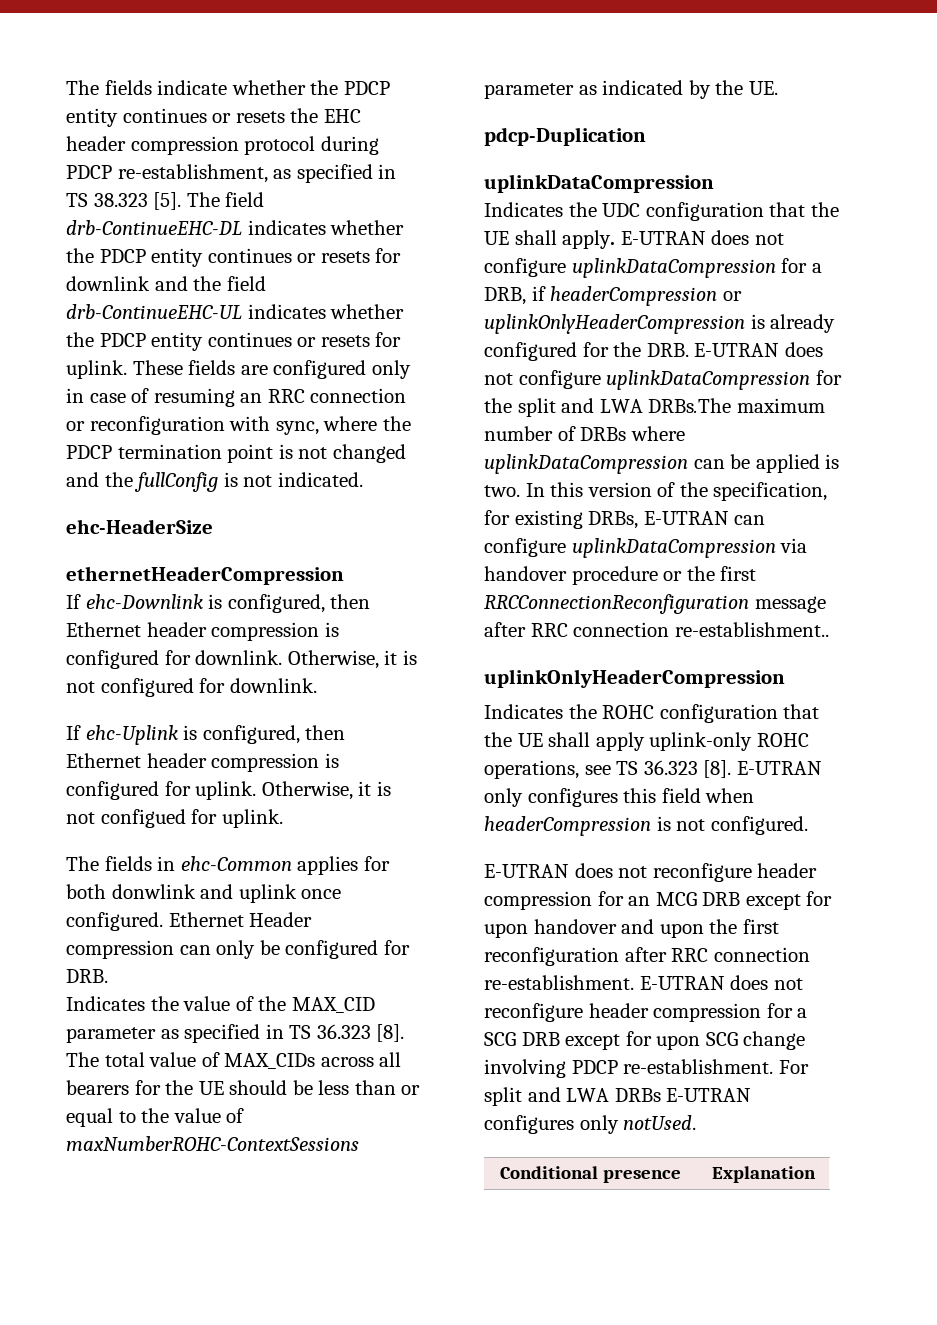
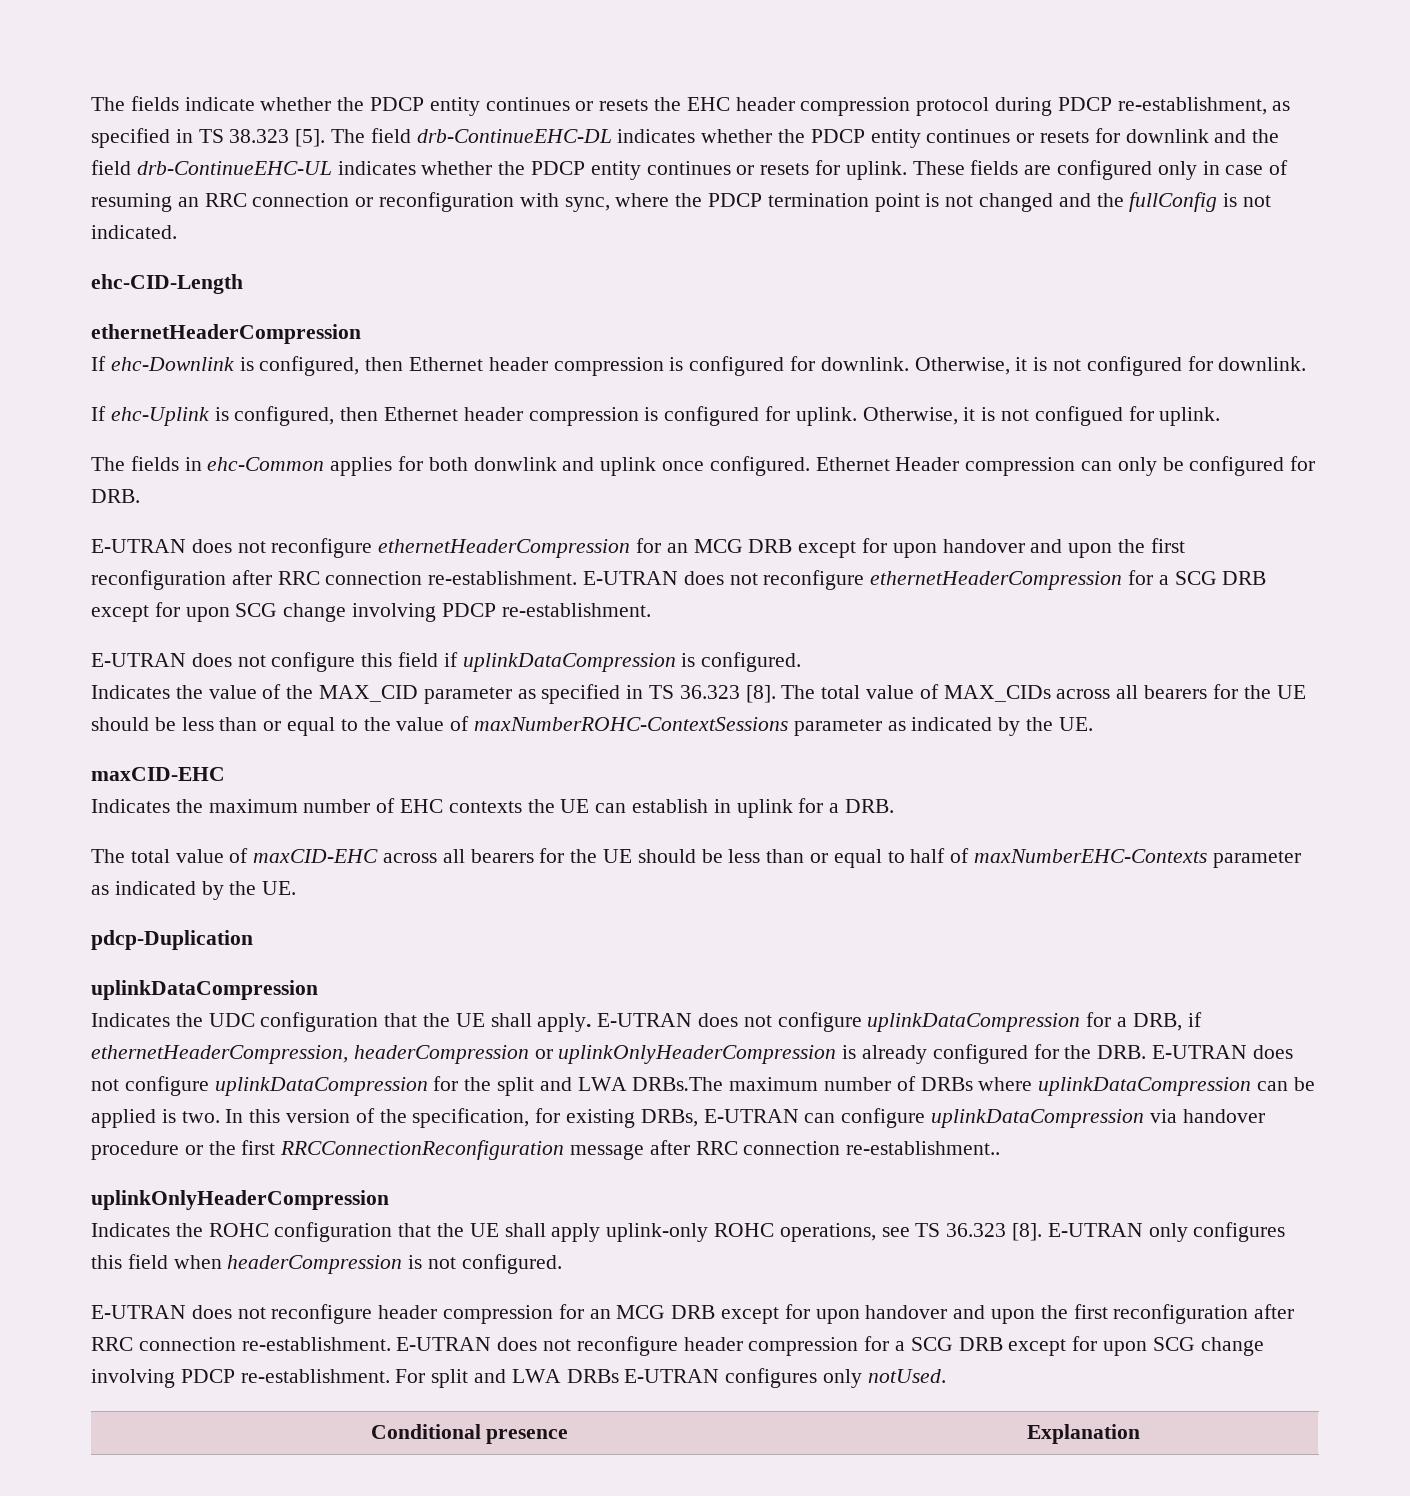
- ehc-HeaderSize
+ ehc-CID-Length
+ E-UTRAN does not reconfigure ethernetHeaderCompression for an MCG DRB except for upon handover and upon the first reconfiguration after RRC connection re-establishment. E-UTRAN does not reconfigure ethernetHeaderCompression for a SCG DRB except for upon SCG change involving PDCP re-establishment.
+ E-UTRAN does not configure this field if uplinkDataCompression is configured.
  The total value of MAX_CIDs across all bearers for the UE should be less than or equal to the value of maxNumberROHC-ContextSessions parameter as indicated by the UE.
+ maxCID-EHC
+ Indicates the maximum number of EHC contexts the UE can establish in uplink for a DRB.
+ The total value of maxCID-EHC across all bearers for the UE should be less than or equal to half of maxNumberEHC-Contexts parameter as indicated by the UE.
- E-UTRAN does not configure uplinkDataCompression for a DRB, if headerCompression or uplinkOnlyHeaderCompression is already configured for the DRB. E-UTRAN does not configure uplinkDataCompression for the split and LWA DRBs.The maximum number of DRBs where uplinkDataCompression can be applied is two.
+ E-UTRAN does not configure uplinkDataCompression for a DRB, if ethernetHeaderCompression, headerCompression or uplinkOnlyHeaderCompression is already configured for the DRB. E-UTRAN does not configure uplinkDataCompression for the split and LWA DRBs.The maximum number of DRBs where uplinkDataCompression can be applied is two.

